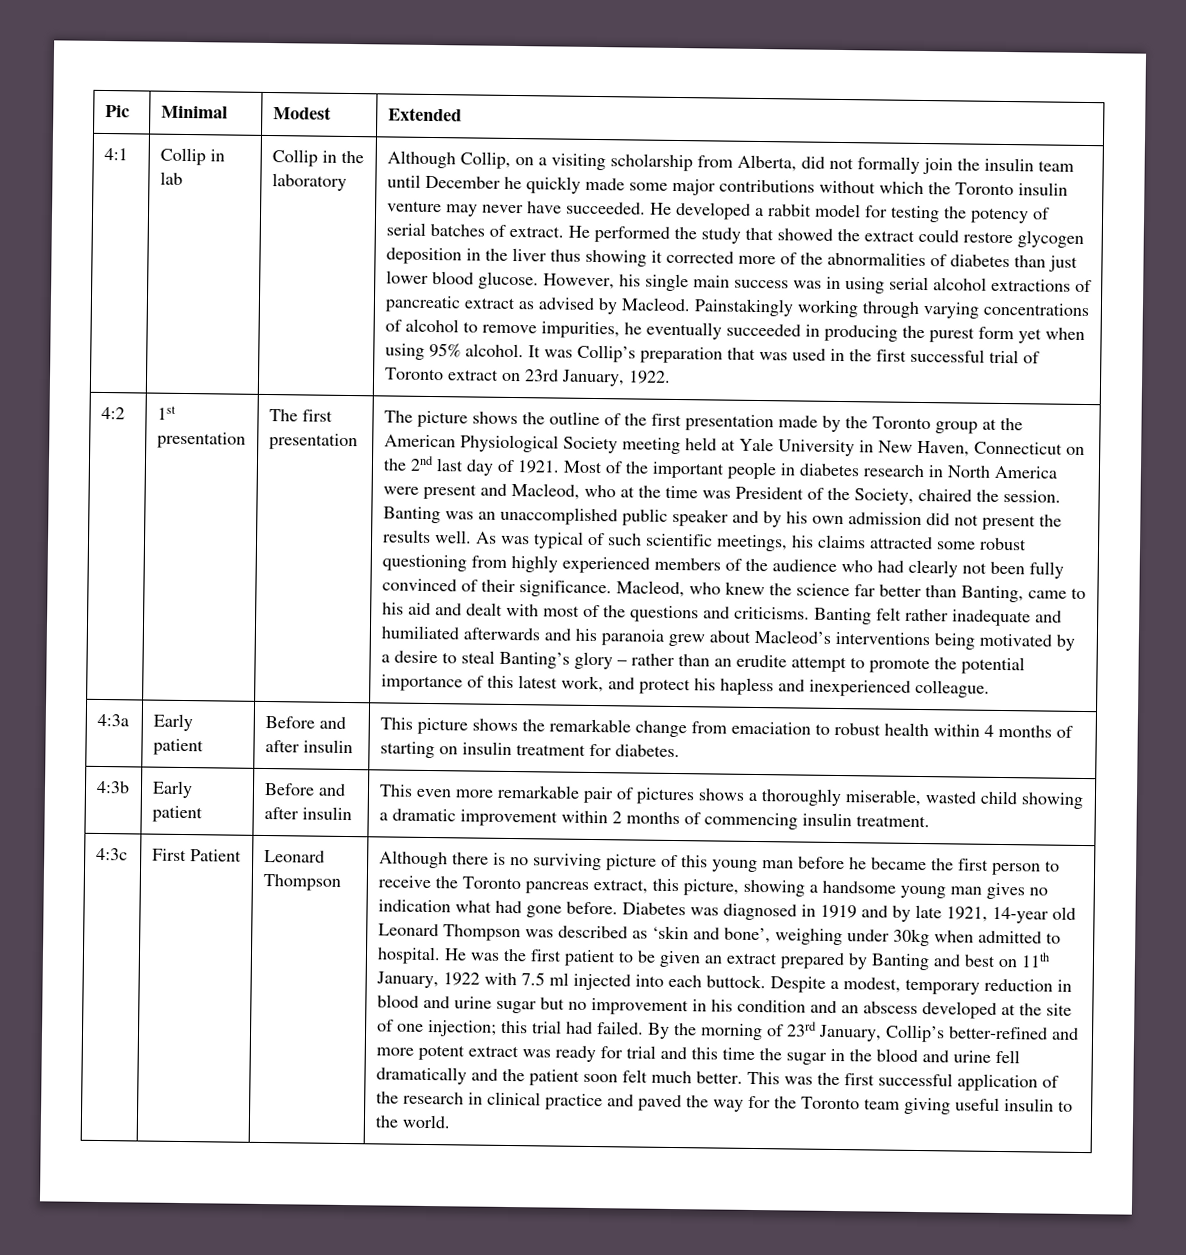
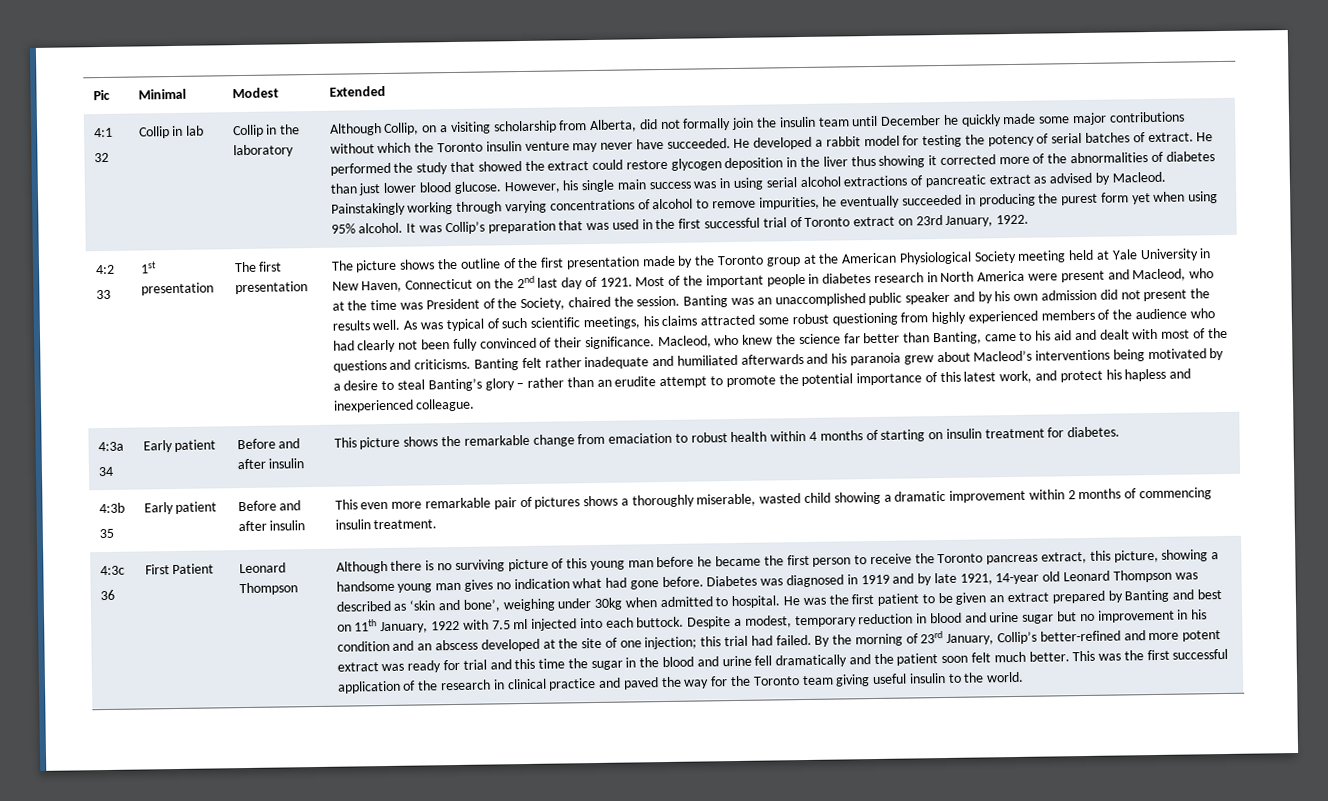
+ 32
+ 33
- 4:3a | Early patient | Before and after insulin | This picture shows the remarkable change from emaciation to robust health within 4 months of starting on insulin treatment for diabetes.
+ 4:3a
+ 34 | Early patient | Before and after insulin | This picture shows the remarkable change from emaciation to robust health within 4 months of starting on insulin treatment for diabetes.
- 4:3b | Early patient | Before and after insulin | This even more remarkable pair of pictures shows a thoroughly miserable, wasted child showing a dramatic improvement within 2 months of commencing insulin treatment.
+ 4:3b
+ 35 | Early patient | Before and after insulin | This even more remarkable pair of pictures shows a thoroughly miserable, wasted child showing a dramatic improvement within 2 months of commencing insulin treatment.
+ 36

